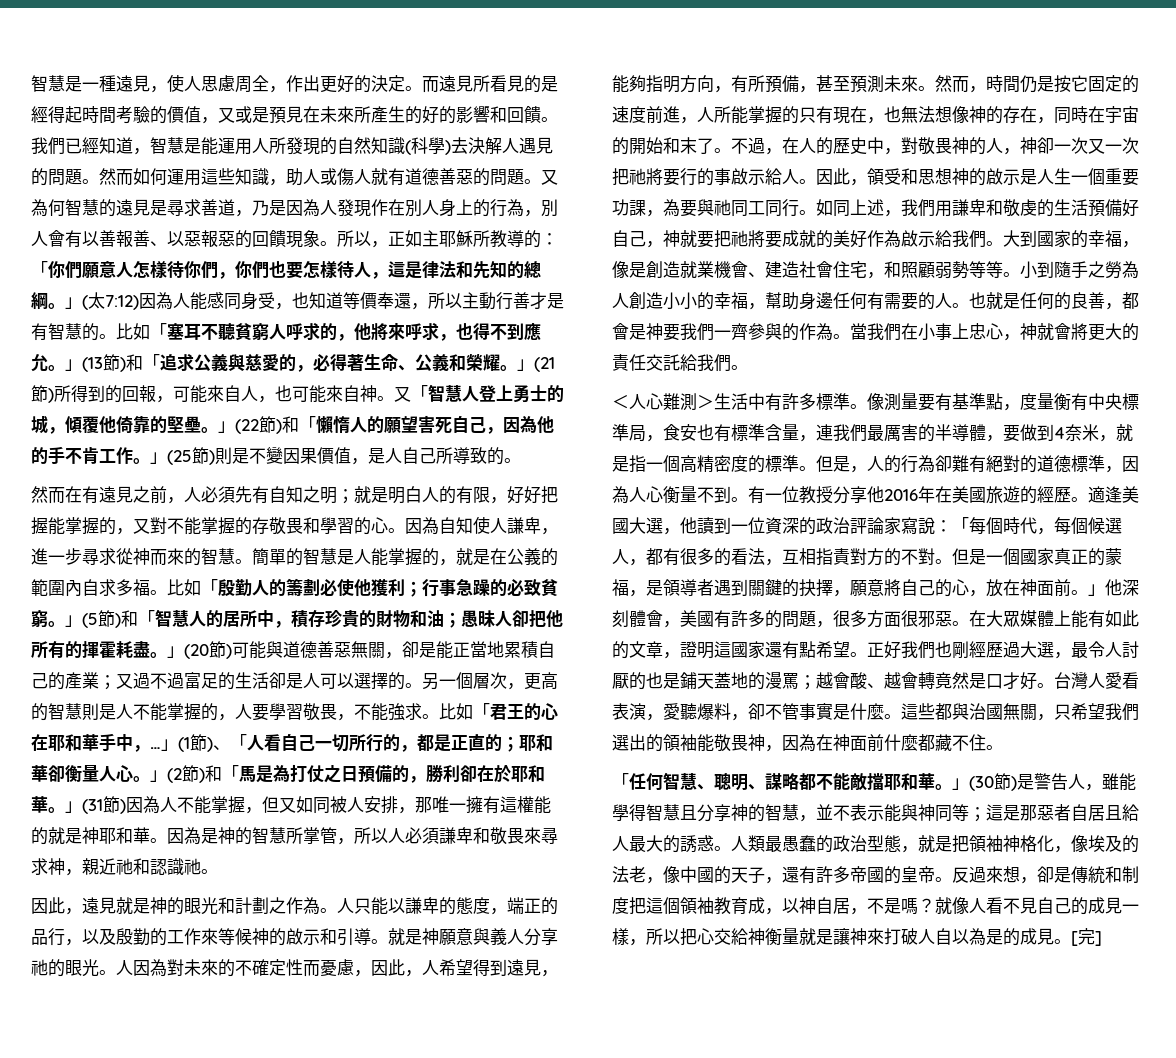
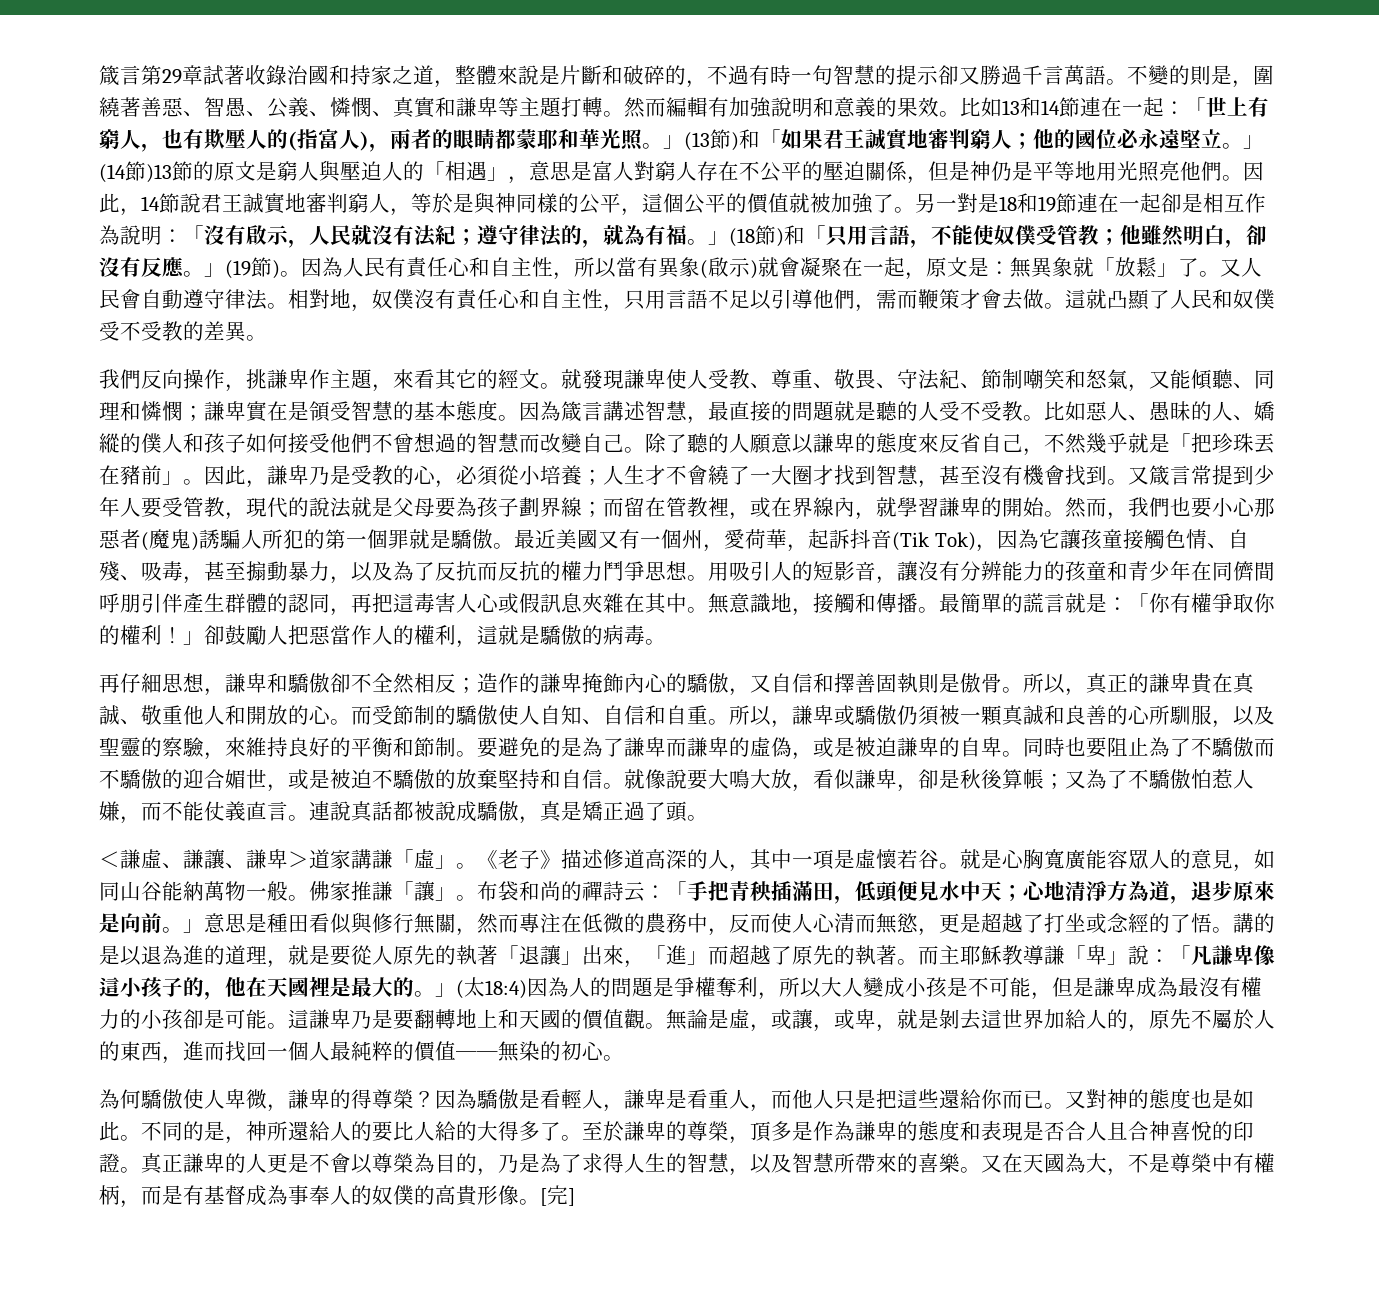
- 智慧是一種遠見，使人思慮周全，作出更好的決定。而遠見所看見的是經得起時間考驗的價值，又或是預見在未來所產生的好的影響和回饋。我們已經知道，智慧是能運用人所發現的自然知識(科學)去決解人遇見的問題。然而如何運用這些知識，助人或傷人就有道德善惡的問題。又為何智慧的遠見是尋求善道，乃是因為人發現作在別人身上的行為，別人會有以善報善、以惡報惡的回饋現象。所以，正如主耶穌所教導的：「你們願意人怎樣待你們，你們也要怎樣待人，這是律法和先知的總綱。」(太7:12)因為人能感同身受，也知道等價奉還，所以主動行善才是有智慧的。比如「塞耳不聽貧窮人呼求的，他將來呼求，也得不到應允。」(13節)和「追求公義與慈愛的，必得著生命、公義和榮耀。」(21節)所得到的回報，可能來自人，也可能來自神。又「智慧人登上勇士的城，傾覆他倚靠的堅壘。」(22節)和「懶惰人的願望害死自己，因為他的手不肯工作。」(25節)則是不變因果價值，是人自己所導致的。
- 然而在有遠見之前，人必須先有自知之明；就是明白人的有限，好好把握能掌握的，又對不能掌握的存敬畏和學習的心。因為自知使人謙卑，進一步尋求從神而來的智慧。簡單的智慧是人能掌握的，就是在公義的範圍內自求多福。比如「殷勤人的籌劃必使他獲利；行事急躁的必致貧窮。」(5節)和「智慧人的居所中，積存珍貴的財物和油；愚昧人卻把他所有的揮霍耗盡。」(20節)可能與道德善惡無關，卻是能正當地累積自己的產業；又過不過富足的生活卻是人可以選擇的。另一個層次，更高的智慧則是人不能掌握的，人要學習敬畏，不能強求。比如「君王的心在耶和華手中，…」(1節)、「人看自己一切所行的，都是正直的；耶和華卻衡量人心。」(2節)和「馬是為打仗之日預備的，勝利卻在於耶和華。」(31節)因為人不能掌握，但又如同被人安排，那唯一擁有這權能的就是神耶和華。因為是神的智慧所掌管，所以人必須謙卑和敬畏來尋求神，親近祂和認識祂。
- 因此，遠見就是神的眼光和計劃之作為。人只能以謙卑的態度，端正的品行，以及殷勤的工作來等候神的啟示和引導。就是神願意與義人分享祂的眼光。人因為對未來的不確定性而憂慮，因此，人希望得到遠見，能夠指明方向，有所預備，甚至預測未來。然而，時間仍是按它固定的速度前進，人所能掌握的只有現在，也無法想像神的存在，同時在宇宙的開始和末了。不過，在人的歷史中，對敬畏神的人，神卻一次又一次把祂將要行的事啟示給人。因此，領受和思想神的啟示是人生一個重要功課，為要與祂同工同行。如同上述，我們用謙卑和敬虔的生活預備好自己，神就要把祂將要成就的美好作為啟示給我們。大到國家的幸福，像是創造就業機會、建造社會住宅，和照顧弱勢等等。小到隨手之勞為人創造小小的幸福，幫助身邊任何有需要的人。也就是任何的良善，都會是神要我們一齊參與的作為。當我們在小事上忠心，神就會將更大的責任交託給我們。
- ＜人心難測＞生活中有許多標準。像測量要有基準點，度量衡有中央標準局，食安也有標準含量，連我們最厲害的半導體，要做到4奈米，就是指一個高精密度的標準。但是，人的行為卻難有絕對的道德標準，因為人心衡量不到。有一位教授分享他2016年在美國旅遊的經歷。適逢美國大選，他讀到一位資深的政治評論家寫說：「每個時代，每個候選人，都有很多的看法，互相指責對方的不對。但是一個國家真正的蒙福，是領導者遇到關鍵的抉擇，願意將自己的心，放在神面前。」他深刻體會，美國有許多的問題，很多方面很邪惡。在大眾媒體上能有如此的文章，證明這國家還有點希望。正好我們也剛經歷過大選，最令人討厭的也是鋪天蓋地的漫罵；越會酸、越會轉竟然是口才好。台灣人愛看表演，愛聽爆料，卻不管事實是什麼。這些都與治國無關，只希望我們選出的領袖能敬畏神，因為在神面前什麼都藏不住。
- 「任何智慧、聰明、謀略都不能敵擋耶和華。」(30節)是警告人，雖能學得智慧且分享神的智慧，並不表示能與神同等；這是那惡者自居且給人最大的誘惑。人類最愚蠢的政治型態，就是把領袖神格化，像埃及的法老，像中國的天子，還有許多帝國的皇帝。反過來想，卻是傳統和制度把這個領袖教育成，以神自居，不是嗎？就像人看不見自己的成見一樣，所以把心交給神衡量就是讓神來打破人自以為是的成見。
+ 箴言第29章試著收錄治國和持家之道，整體來說是片斷和破碎的，不過有時一句智慧的提示卻又勝過千言萬語。不變的則是，圍繞著善惡、智愚、公義、憐憫、真實和謙卑等主題打轉。然而編輯有加強說明和意義的果效。比如13和14節連在一起：「世上有窮人，也有欺壓人的(指富人)，兩者的眼睛都蒙耶和華光照。」(13節)和「如果君王誠實地審判窮人；他的國位必永遠堅立。」(14節)13節的原文是窮人與壓迫人的「相遇」，意思是富人對窮人存在不公平的壓迫關係，但是神仍是平等地用光照亮他們。因此，14節說君王誠實地審判窮人，等於是與神同樣的公平，這個公平的價值就被加強了。另一對是18和19節連在一起卻是相互作為說明：「沒有啟示，人民就沒有法紀；遵守律法的，就為有福。」(18節)和「只用言語，不能使奴僕受管教；他雖然明白，卻沒有反應。」(19節)。因為人民有責任心和自主性，所以當有異象(啟示)就會凝聚在一起，原文是：無異象就「放鬆」了。又人民會自動遵守律法。相對地，奴僕沒有責任心和自主性，只用言語不足以引導他們，需而鞭策才會去做。這就凸顯了人民和奴僕受不受教的差異。
+ 我們反向操作，挑謙卑作主題，來看其它的經文。就發現謙卑使人受教、尊重、敬畏、守法紀、節制嘲笑和怒氣，又能傾聽、同理和憐憫；謙卑實在是領受智慧的基本態度。因為箴言講述智慧，最直接的問題就是聽的人受不受教。比如惡人、愚昧的人、嬌縱的僕人和孩子如何接受他們不曾想過的智慧而改變自己。除了聽的人願意以謙卑的態度來反省自己，不然幾乎就是「把珍珠丟在豬前」。因此，謙卑乃是受教的心，必須從小培養；人生才不會繞了一大圈才找到智慧，甚至沒有機會找到。又箴言常提到少年人要受管教，現代的說法就是父母要為孩子劃界線；而留在管教裡，或在界線內，就學習謙卑的開始。然而，我們也要小心那惡者(魔鬼)誘騙人所犯的第一個罪就是驕傲。最近美國又有一個州，愛荷華，起訴抖音(Tik Tok)，因為它讓孩童接觸色情、自殘、吸毒，甚至搧動暴力，以及為了反抗而反抗的權力鬥爭思想。用吸引人的短影音，讓沒有分辨能力的孩童和青少年在同儕間呼朋引伴產生群體的認同，再把這毒害人心或假訊息夾雜在其中。無意識地，接觸和傳播。最簡單的謊言就是：「你有權爭取你的權利！」卻鼓勵人把惡當作人的權利，這就是驕傲的病毒。
+ 再仔細思想，謙卑和驕傲卻不全然相反；造作的謙卑掩飾內心的驕傲，又自信和擇善固執則是傲骨。所以，真正的謙卑貴在真誠、敬重他人和開放的心。而受節制的驕傲使人自知、自信和自重。所以，謙卑或驕傲仍須被一顆真誠和良善的心所馴服，以及聖靈的察驗，來維持良好的平衡和節制。要避免的是為了謙卑而謙卑的虛偽，或是被迫謙卑的自卑。同時也要阻止為了不驕傲而不驕傲的迎合媚世，或是被迫不驕傲的放棄堅持和自信。就像說要大鳴大放，看似謙卑，卻是秋後算帳；又為了不驕傲怕惹人嫌，而不能仗義直言。連說真話都被說成驕傲，真是矯正過了頭。
+ ＜謙虛、謙讓、謙卑＞道家講謙「虛」。《老子》描述修道高深的人，其中一項是虛懷若谷。就是心胸寬廣能容眾人的意見，如同山谷能納萬物一般。佛家推謙「讓」。布袋和尚的禪詩云：「手把青秧插滿田，低頭便見水中天；心地清淨方為道，退步原來是向前。」意思是種田看似與修行無關，然而專注在低微的農務中，反而使人心清而無慾，更是超越了打坐或念經的了悟。講的是以退為進的道理，就是要從人原先的執著「退讓」出來，「進」而超越了原先的執著。而主耶穌教導謙「卑」說：「凡謙卑像這小孩子的，他在天國裡是最大的。」(太18:4)因為人的問題是爭權奪利，所以大人變成小孩是不可能，但是謙卑成為最沒有權力的小孩卻是可能。這謙卑乃是要翻轉地上和天國的價值觀。無論是虛，或讓，或卑，就是剝去這世界加給人的，原先不屬於人的東西，進而找回一個人最純粹的價值──無染的初心。
+ 為何驕傲使人卑微，謙卑的得尊榮？因為驕傲是看輕人，謙卑是看重人，而他人只是把這些還給你而已。又對神的態度也是如此。不同的是，神所還給人的要比人給的大得多了。至於謙卑的尊榮，頂多是作為謙卑的態度和表現是否合人且合神喜悅的印證。真正謙卑的人更是不會以尊榮為目的，乃是為了求得人生的智慧，以及智慧所帶來的喜樂。又在天國為大，不是尊榮中有權柄，而是有基督成為事奉人的奴僕的高貴形像。

